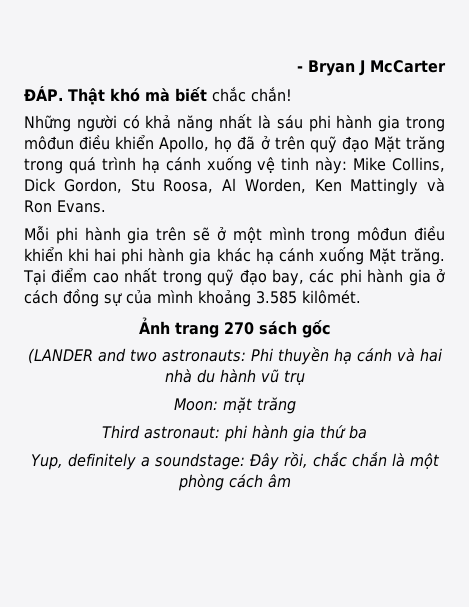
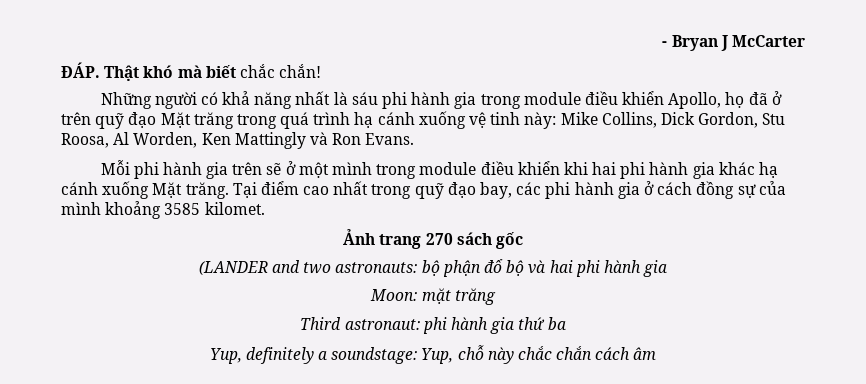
- Những người có khả năng nhất là sáu phi hành gia trong môđun điều khiển Apollo, họ đã ở trên quỹ đạo Mặt trăng trong quá trình hạ cánh xuống vệ tinh này: Mike Collins, Dick Gordon, Stu Roosa, Al Worden, Ken Mattingly và Ron Evans.
+ Những người có khả năng nhất là sáu phi hành gia trong module điều khiển Apollo, họ đã ở trên quỹ đạo Mặt trăng trong quá trình hạ cánh xuống vệ tinh này: Mike Collins, Dick Gordon, Stu Roosa, Al Worden, Ken Mattingly và Ron Evans.
- Mỗi phi hành gia trên sẽ ở một mình trong môđun điều khiển khi hai phi hành gia khác hạ cánh xuống Mặt trăng.
+ Mỗi phi hành gia trên sẽ ở một mình trong module điều khiển khi hai phi hành gia khác hạ cánh xuống Mặt trăng.
- Tại điểm cao nhất trong quỹ đạo bay, các phi hành gia ở cách đồng sự của mình khoảng 3.585 kilômét.
+ Tại điểm cao nhất trong quỹ đạo bay, các phi hành gia ở cách đồng sự của mình khoảng 3585 kilomet.
- (LANDER and two astronauts: Phi thuyền hạ cánh và hai nhà du hành vũ trụ
+ (LANDER and two astronauts: bộ phận đổ bộ và hai phi hành gia
- Yup, definitely a soundstage: Đây rồi, chắc chắn là một phòng cách âm
+ Yup, definitely a soundstage: Yup, chỗ này chắc chắn cách âm

